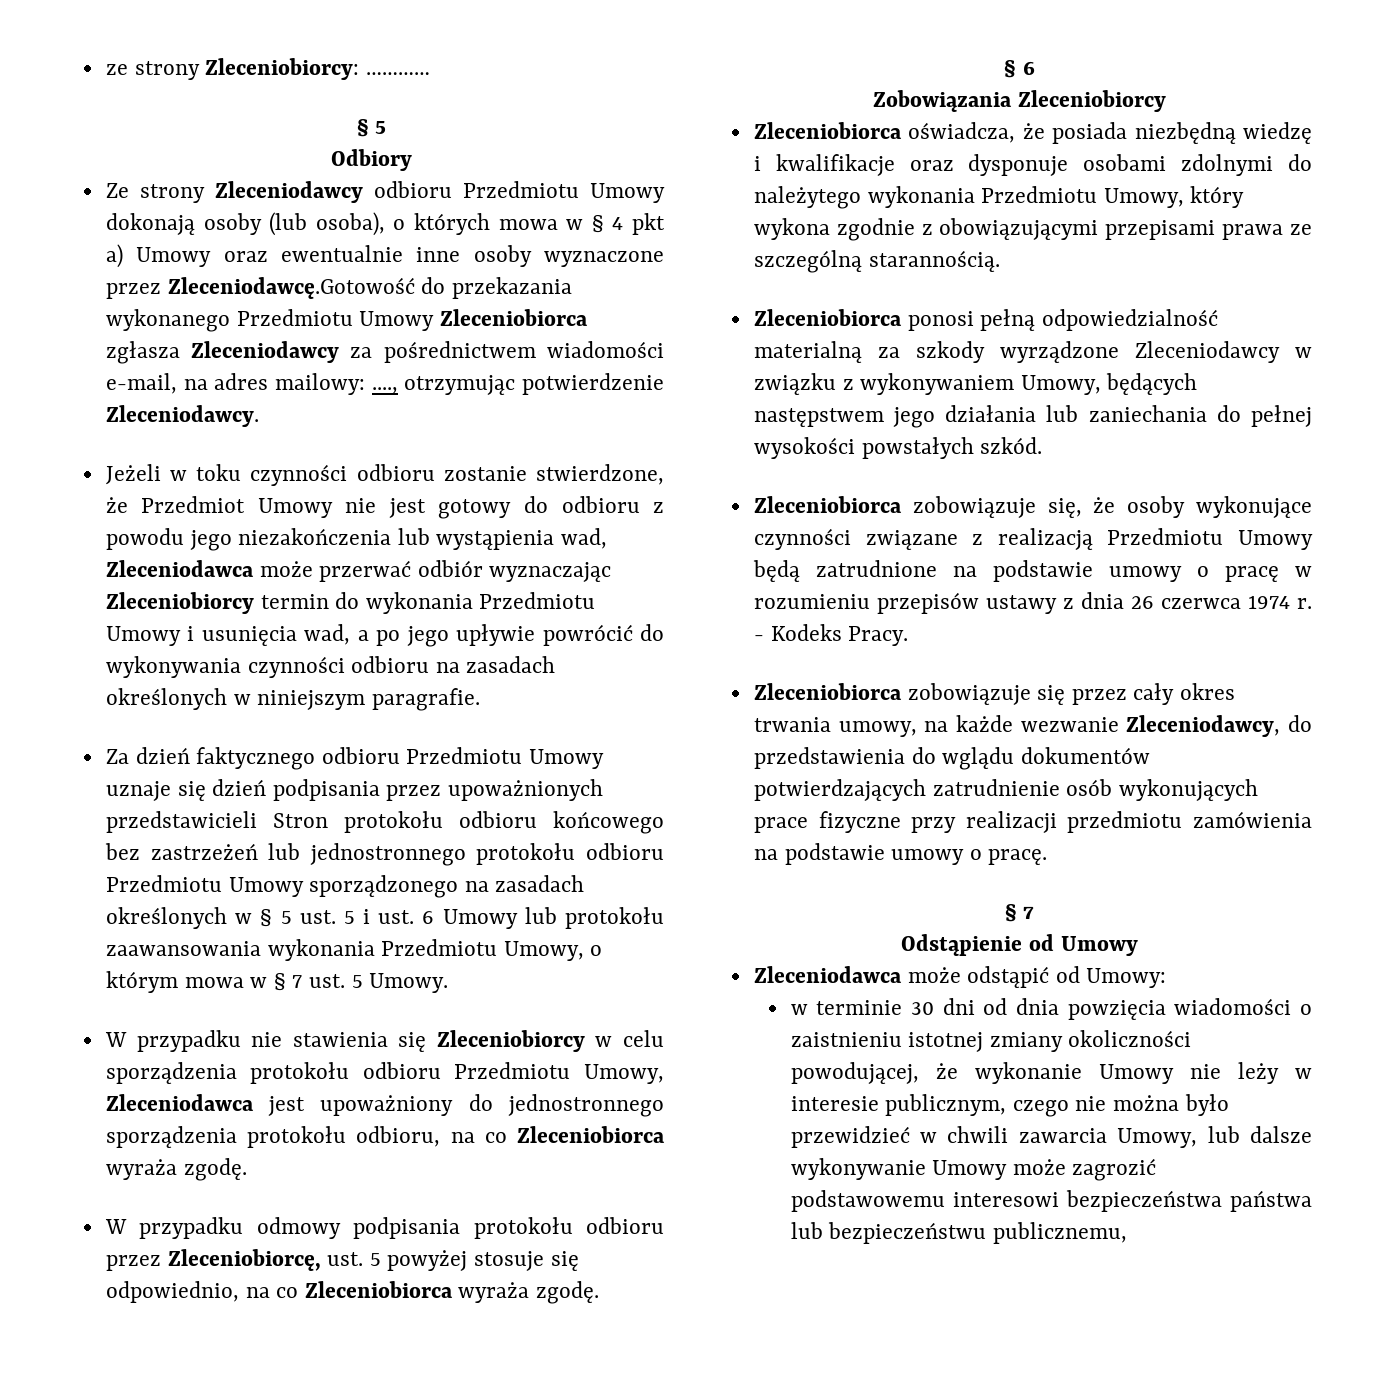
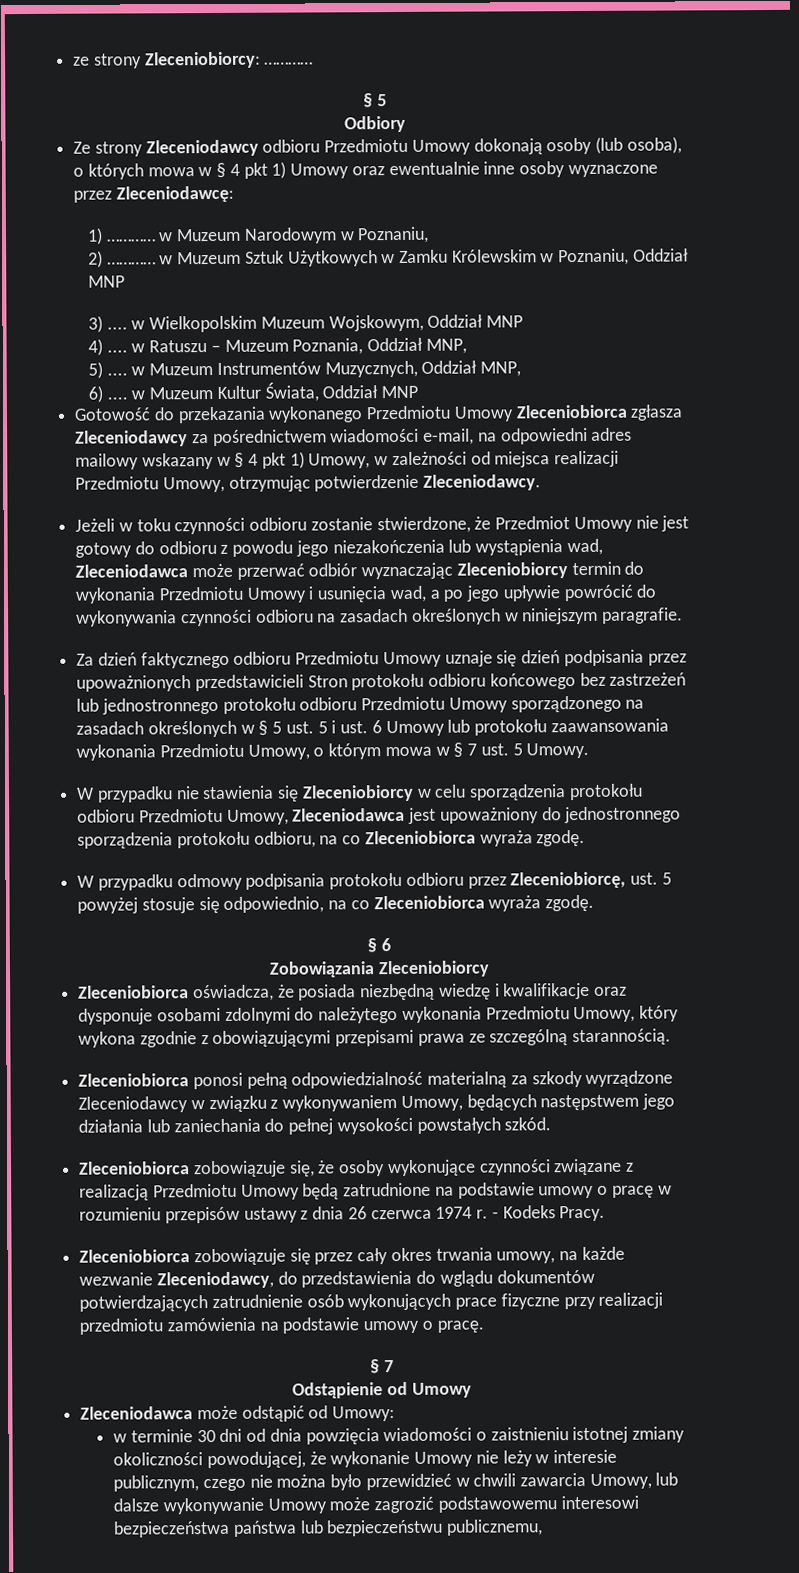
- Ze strony Zleceniodawcy odbioru Przedmiotu Umowy dokonają osoby (lub osoba), o których mowa w § 4 pkt a) Umowy oraz ewentualnie inne osoby wyznaczone przez Zleceniodawcę.Gotowość do przekazania wykonanego Przedmiotu Umowy Zleceniobiorca zgłasza Zleceniodawcy za pośrednictwem wiadomości e-mail, na adres mailowy: ...., otrzymując potwierdzenie Zleceniodawcy.
+ Ze strony Zleceniodawcy odbioru Przedmiotu Umowy dokonają osoby (lub osoba), o których mowa w § 4 pkt 1) Umowy oraz ewentualnie inne osoby wyznaczone przez Zleceniodawcę:
+ 1) ………… w Muzeum Narodowym w Poznaniu,
+ 2) ………… w Muzeum Sztuk Użytkowych w Zamku Królewskim w Poznaniu, Oddział MNP
+ 3) .... w Wielkopolskim Muzeum Wojskowym, Oddział MNP
+ 4) .... w Ratuszu – Muzeum Poznania, Oddział MNP,
+ 5) .... w Muzeum Instrumentów Muzycznych, Oddział MNP,
+ 6) .... w Muzeum Kultur Świata, Oddział MNP
+ Gotowość do przekazania wykonanego Przedmiotu Umowy Zleceniobiorca zgłasza Zleceniodawcy za pośrednictwem wiadomości e-mail, na odpowiedni adres mailowy wskazany w § 4 pkt 1) Umowy, w zależności od miejsca realizacji Przedmiotu Umowy, otrzymując potwierdzenie Zleceniodawcy.

